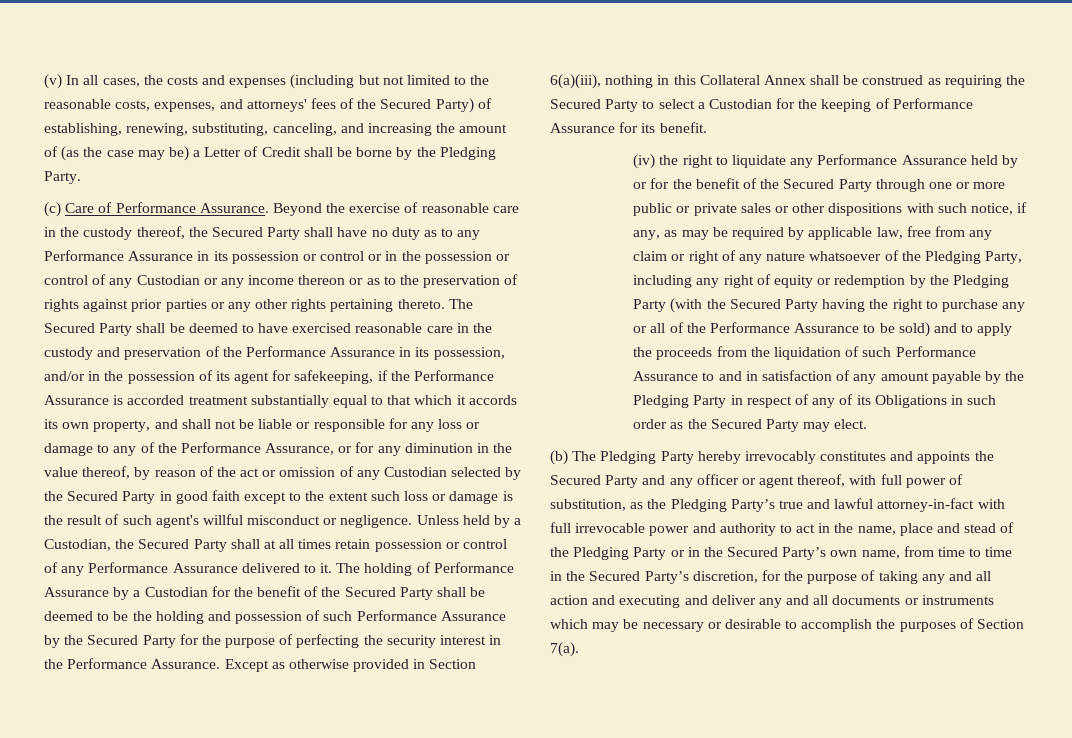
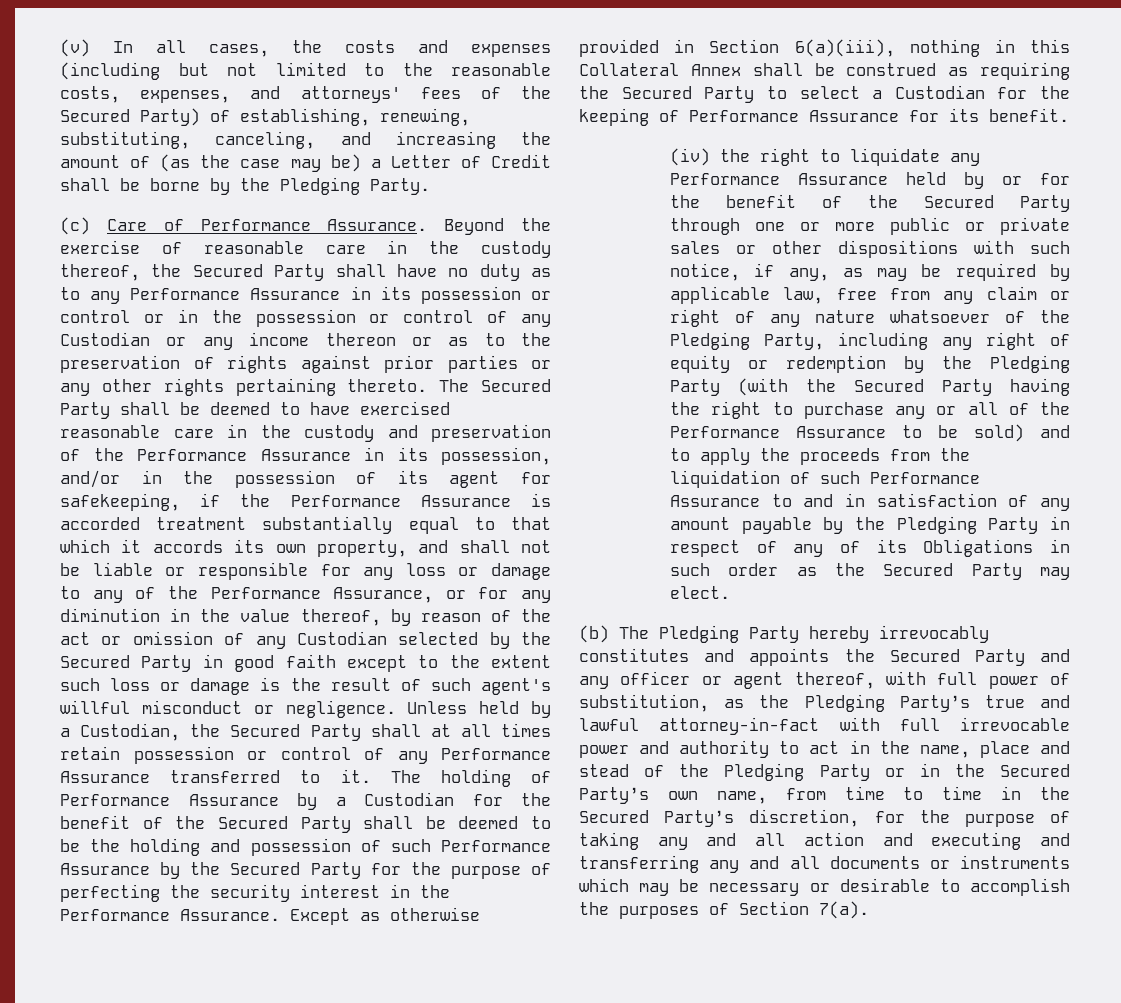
- Unless held by a Custodian, the Secured Party shall at all times retain possession or control of any Performance Assurance delivered to it.
+ Unless held by a Custodian, the Secured Party shall at all times retain possession or control of any Performance Assurance transferred to it.
- (b) The Pledging Party hereby irrevocably constitutes and appoints the Secured Party and any officer or agent thereof, with full power of substitution, as the Pledging Party’s true and lawful attorney-in-fact with full irrevocable power and authority to act in the name, place and stead of the Pledging Party or in the Secured Party’s own name, from time to time in the Secured Party’s discretion, for the purpose of taking any and all action and executing and deliver any and all documents or instruments which may be necessary or desirable to accomplish the purposes of Section 7(a).
+ (b) The Pledging Party hereby irrevocably constitutes and appoints the Secured Party and any officer or agent thereof, with full power of substitution, as the Pledging Party’s true and lawful attorney-in-fact with full irrevocable power and authority to act in the name, place and stead of the Pledging Party or in the Secured Party’s own name, from time to time in the Secured Party’s discretion, for the purpose of taking any and all action and executing and transferring any and all documents or instruments which may be necessary or desirable to accomplish the purposes of Section 7(a).

